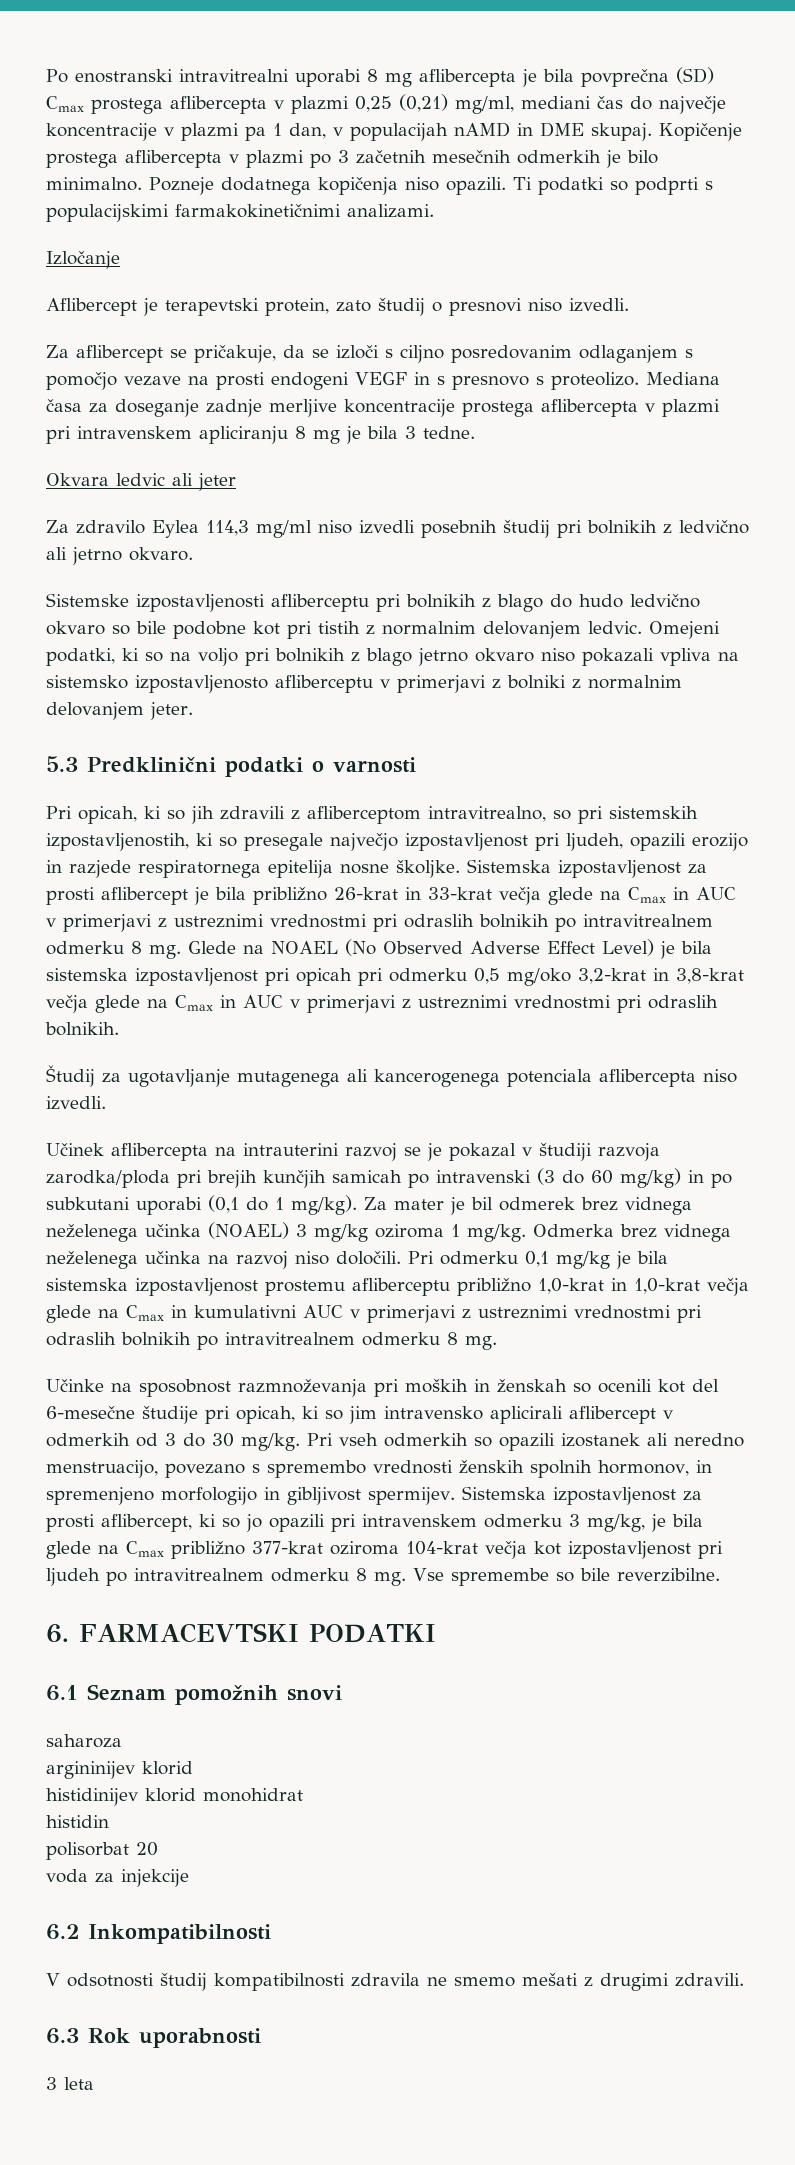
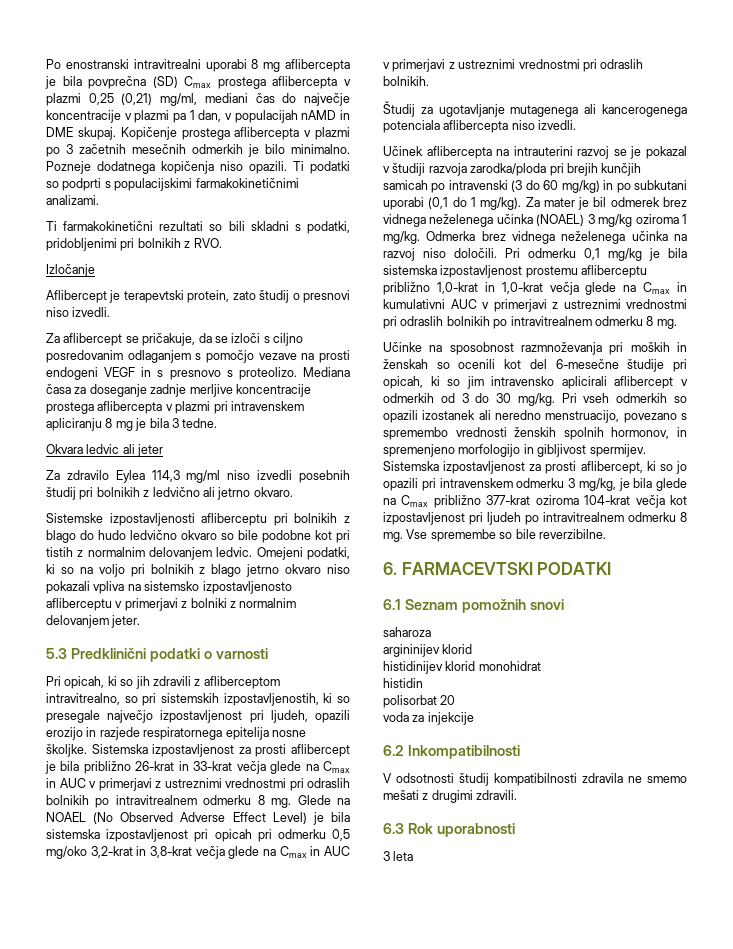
+ Ti farmakokinetični rezultati so bili skladni s podatki, pridobljenimi pri bolnikih z RVO.

